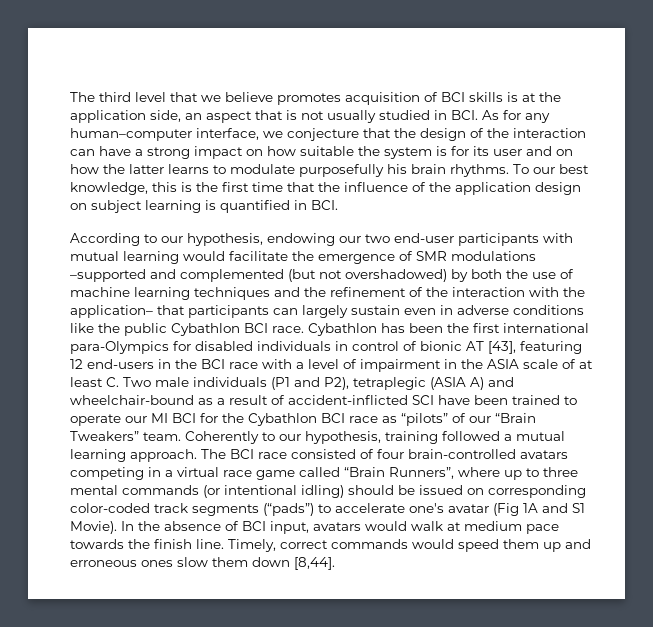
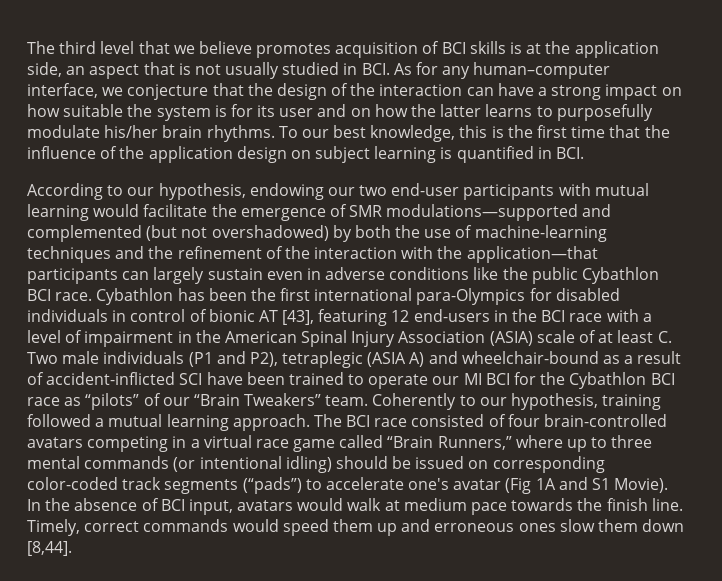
- The third level that we believe promotes acquisition of BCI skills is at the application side, an aspect that is not usually studied in BCI. As for any human–computer interface, we conjecture that the design of the interaction can have a strong impact on how suitable the system is for its user and on how the latter learns to modulate purposefully his brain rhythms.
+ The third level that we believe promotes acquisition of BCI skills is at the application side, an aspect that is not usually studied in BCI. As for any human–computer interface, we conjecture that the design of the interaction can have a strong impact on how suitable the system is for its user and on how the latter learns to purposefully modulate his/her brain rhythms.
- According to our hypothesis, endowing our two end-user participants with mutual learning would facilitate the emergence of SMR modulations –supported and complemented (but not overshadowed) by both the use of machine learning techniques and the refinement of the interaction with the application– that participants can largely sustain even in adverse conditions like the public Cybathlon BCI race.
+ According to our hypothesis, endowing our two end-user participants with mutual learning would facilitate the emergence of SMR modulations—supported and complemented (but not overshadowed) by both the use of machine-learning techniques and the refinement of the interaction with the application—that participants can largely sustain even in adverse conditions like the public Cybathlon BCI race.
- Cybathlon has been the first international para-Olympics for disabled individuals in control of bionic AT [43], featuring 12 end-users in the BCI race with a level of impairment in the ASIA scale of at least C. Two male individuals (P1 and P2), tetraplegic (ASIA A) and wheelchair-bound as a result of accident-inflicted SCI have been trained to operate our MI BCI for the Cybathlon BCI race as “pilots” of our “Brain Tweakers” team.
+ Cybathlon has been the first international para-Olympics for disabled individuals in control of bionic AT [43], featuring 12 end-users in the BCI race with a level of impairment in the American Spinal Injury Association (ASIA) scale of at least C. Two male individuals (P1 and P2), tetraplegic (ASIA A) and wheelchair-bound as a result of accident-inflicted SCI have been trained to operate our MI BCI for the Cybathlon BCI race as “pilots” of our “Brain Tweakers” team.
- The BCI race consisted of four brain-controlled avatars competing in a virtual race game called “Brain Runners”, where up to three mental commands (or intentional idling) should be issued on corresponding color-coded track segments (“pads”) to accelerate one's avatar (Fig 1A and S1 Movie).
+ The BCI race consisted of four brain-controlled avatars competing in a virtual race game called “Brain Runners,” where up to three mental commands (or intentional idling) should be issued on corresponding color-coded track segments (“pads”) to accelerate one's avatar (Fig 1A and S1 Movie).

